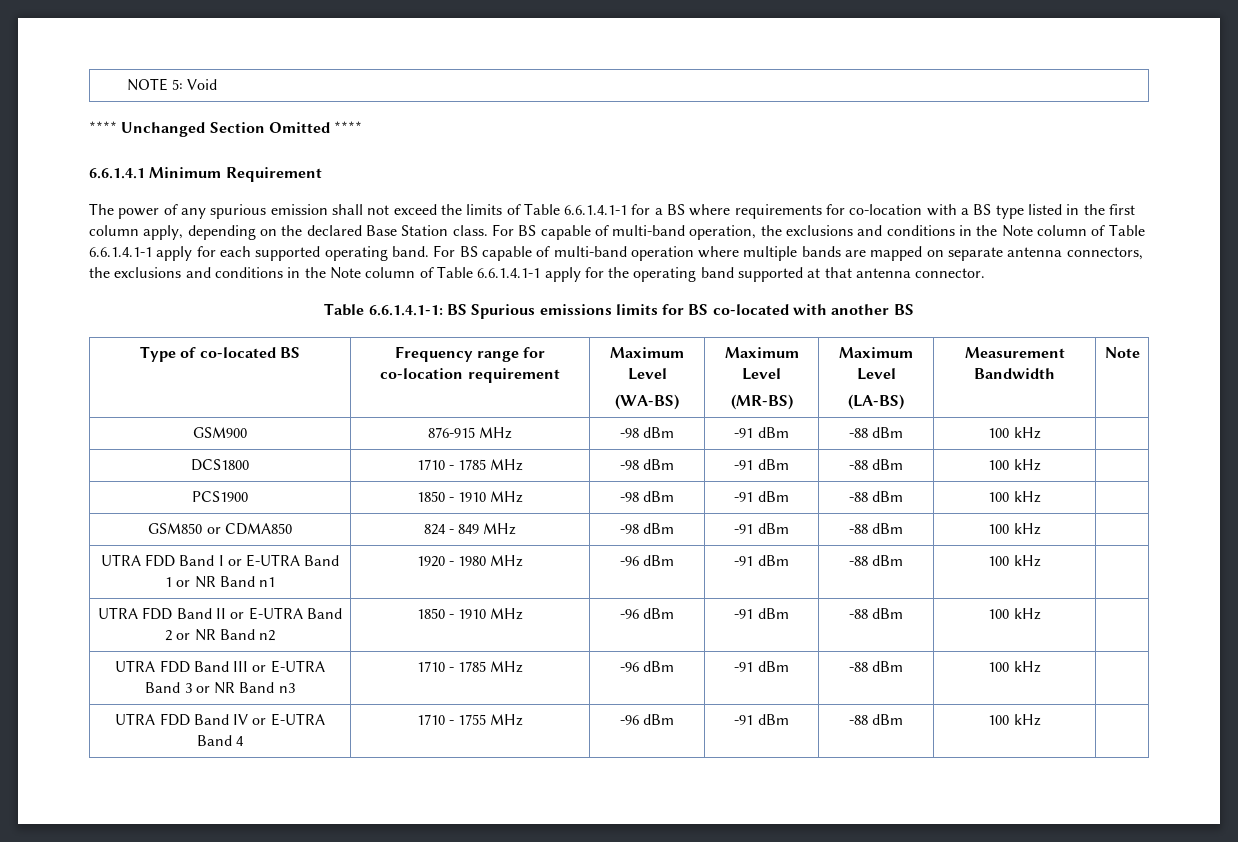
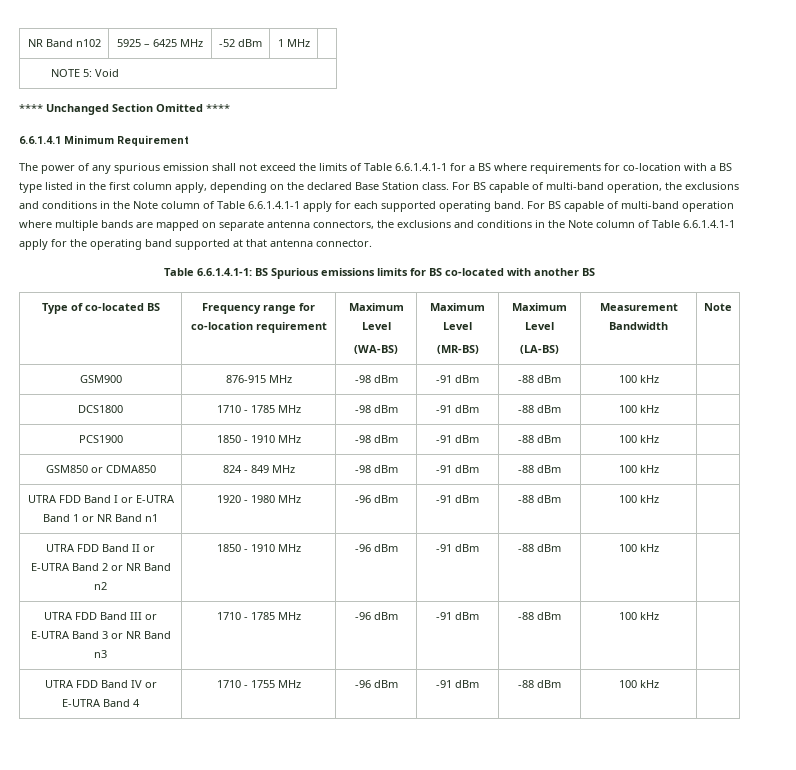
+ NR Band n102 | 5925 – 6425 MHz | -52 dBm | 1 MHz |

